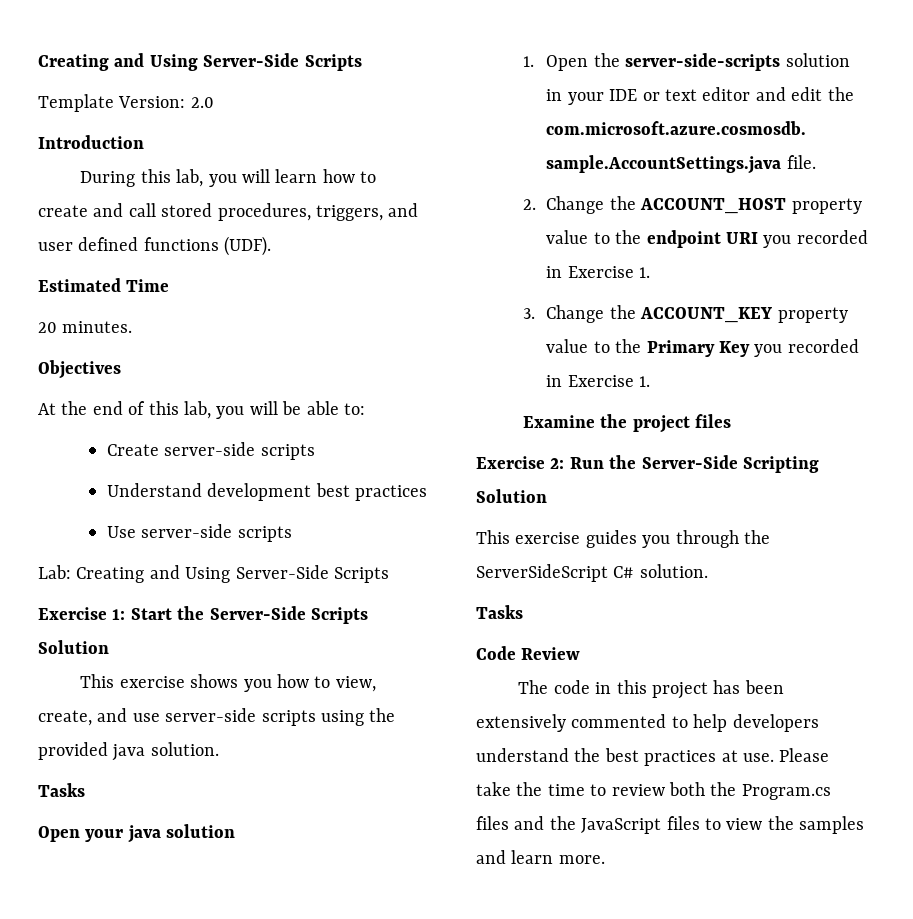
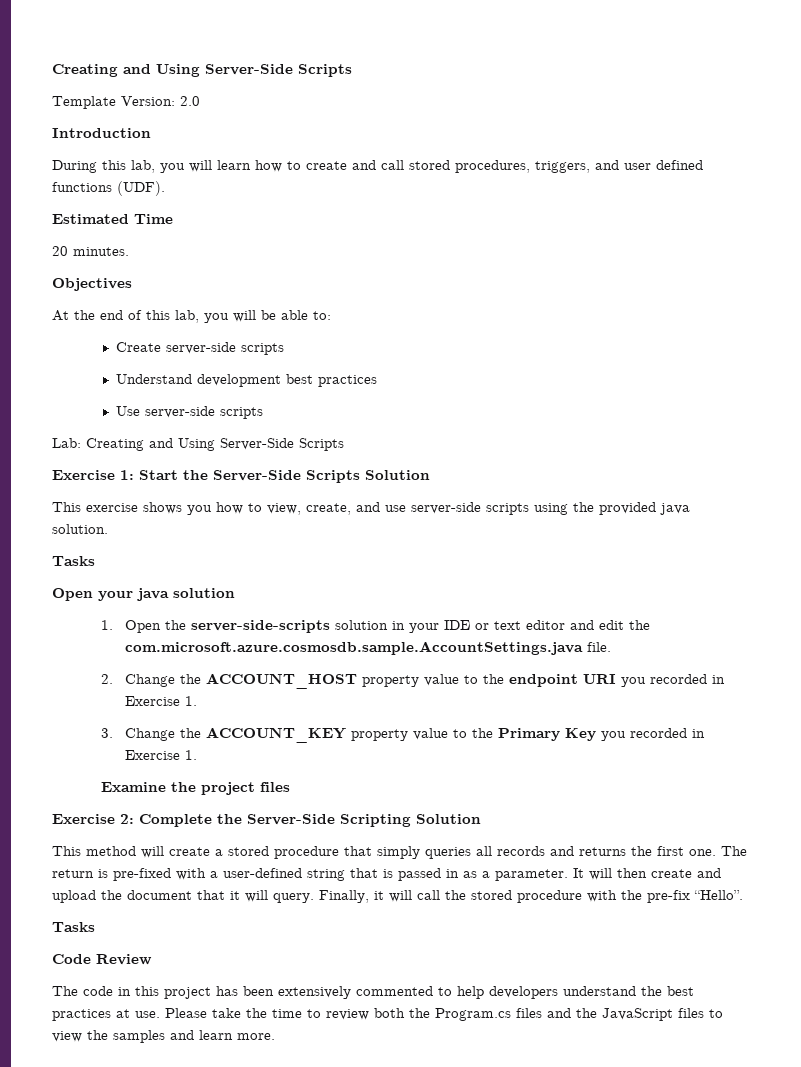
- Exercise 2: Run the Server-Side Scripting Solution
+ Exercise 2: Complete the Server-Side Scripting Solution
- This exercise guides you through the ServerSideScript C# solution.
+ This method will create a stored procedure that simply queries all records and returns the first one. The return is pre-fixed with a user-defined string that is passed in as a parameter. It will then create and upload the document that it will query. Finally, it will call the stored procedure with the pre-fix “Hello”.

